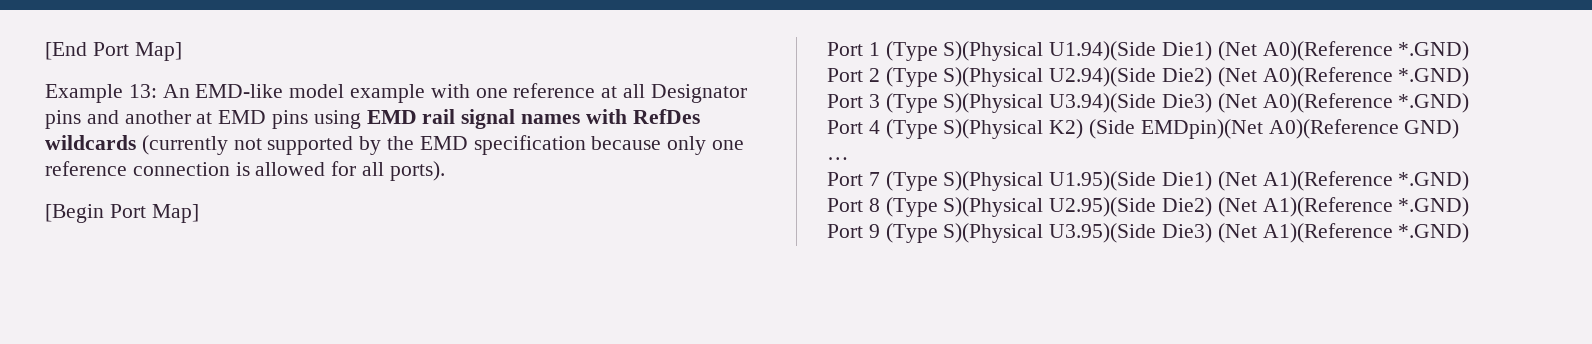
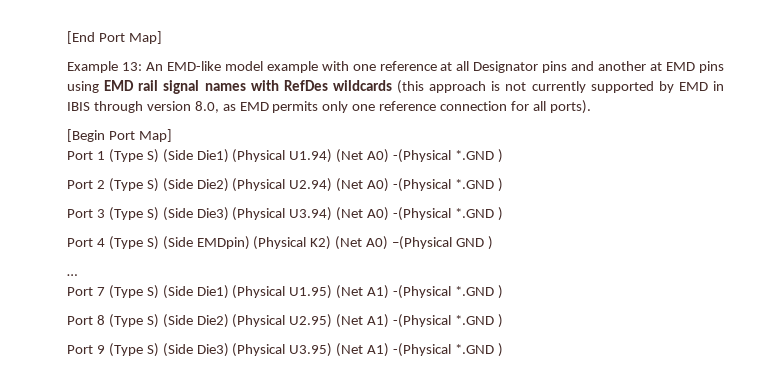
- Example 13: An EMD-like model example with one reference at all Designator pins and another at EMD pins using EMD rail signal names with RefDes wildcards (currently not supported by the EMD specification because only one reference connection is allowed for all ports).
+ Example 13: An EMD-like model example with one reference at all Designator pins and another at EMD pins using EMD rail signal names with RefDes wildcards (this approach is not currently supported by EMD in IBIS through version 8.0, as EMD permits only one reference connection for all ports).
- Port 1 (Type S)(Physical U1.94)(Side Die1) (Net A0)(Reference *.GND)
- Port 2 (Type S)(Physical U2.94)(Side Die2) (Net A0)(Reference *.GND)
- Port 3 (Type S)(Physical U3.94)(Side Die3) (Net A0)(Reference *.GND)
- Port 4 (Type S)(Physical K2) (Side EMDpin)(Net A0)(Reference GND)
+ Port 1 (Type S) (Side Die1) (Physical U1.94) (Net A0) -(Physical *.GND )
+ Port 2 (Type S) (Side Die2) (Physical U2.94) (Net A0) -(Physical *.GND )
+ Port 3 (Type S) (Side Die3) (Physical U3.94) (Net A0) -(Physical *.GND )
+ Port 4 (Type S) (Side EMDpin) (Physical K2) (Net A0) –(Physical GND )
  …
- Port 7 (Type S)(Physical U1.95)(Side Die1) (Net A1)(Reference *.GND)
- Port 8 (Type S)(Physical U2.95)(Side Die2) (Net A1)(Reference *.GND)
- Port 9 (Type S)(Physical U3.95)(Side Die3) (Net A1)(Reference *.GND)
+ Port 7 (Type S) (Side Die1) (Physical U1.95) (Net A1) -(Physical *.GND )
+ Port 8 (Type S) (Side Die2) (Physical U2.95) (Net A1) -(Physical *.GND )
+ Port 9 (Type S) (Side Die3) (Physical U3.95) (Net A1) -(Physical *.GND )

